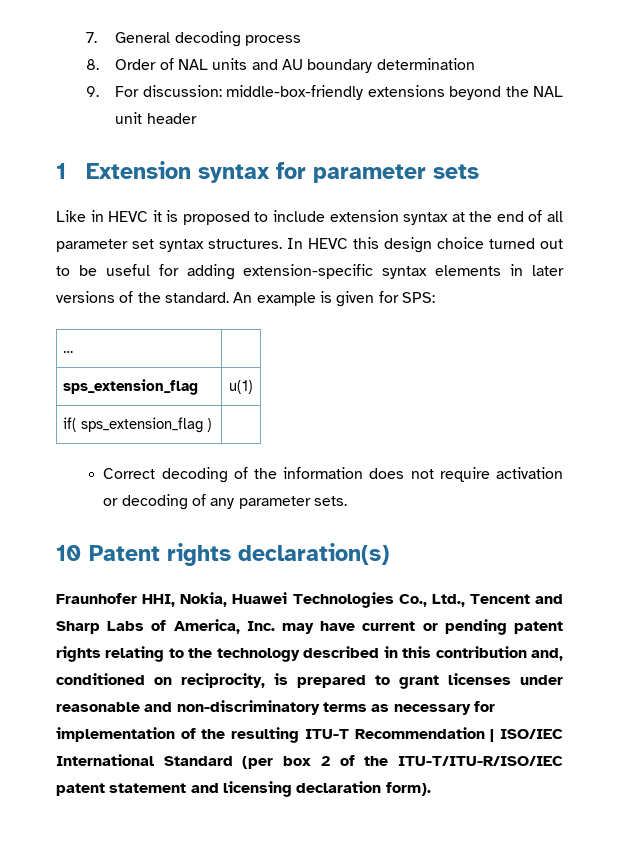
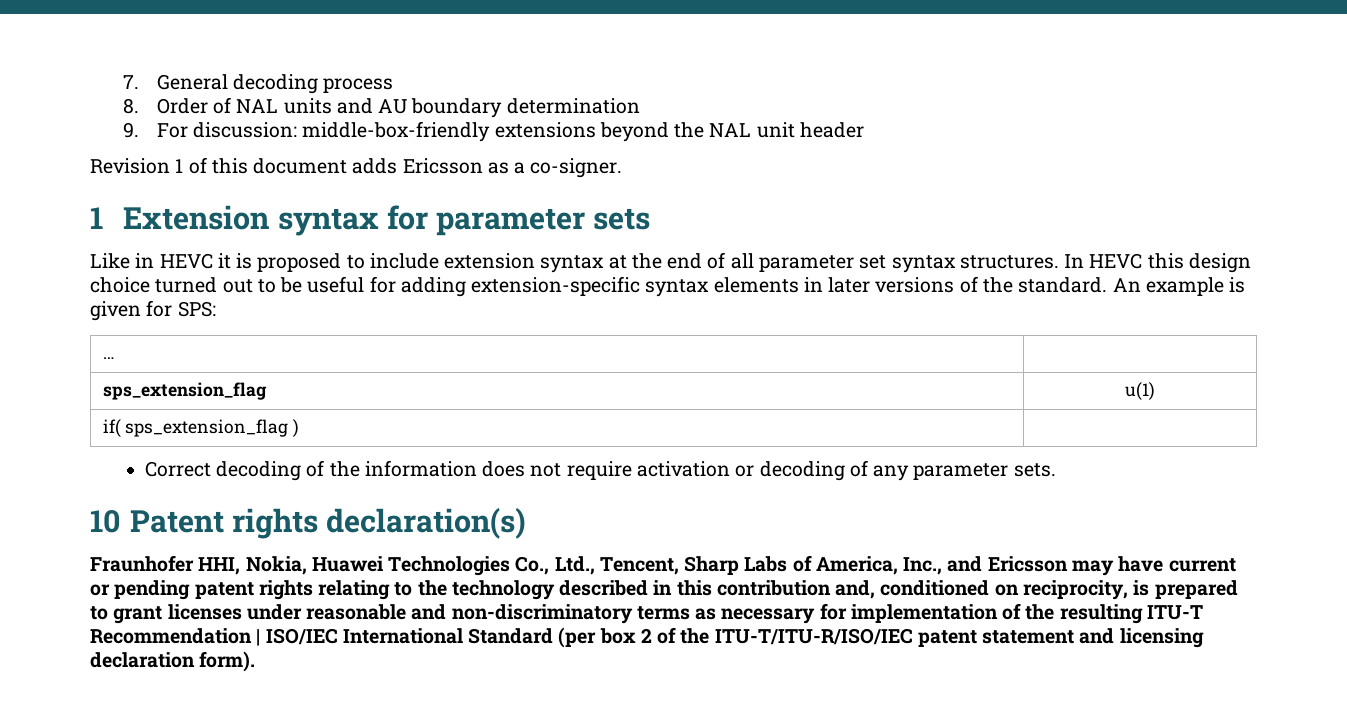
+ Revision 1 of this document adds Ericsson as a co-signer.
- Fraunhofer HHI, Nokia, Huawei Technologies Co., Ltd., Tencent and Sharp Labs of America, Inc. may have current or pending patent rights relating to the technology described in this contribution and, conditioned on reciprocity, is prepared to grant licenses under reasonable and non-discriminatory terms as necessary for implementation of the resulting ITU-T Recommendation | ISO/IEC International Standard (per box 2 of the ITU-T/ITU-R/ISO/IEC patent statement and licensing declaration form).
+ Fraunhofer HHI, Nokia, Huawei Technologies Co., Ltd., Tencent, Sharp Labs of America, Inc., and Ericsson may have current or pending patent rights relating to the technology described in this contribution and, conditioned on reciprocity, is prepared to grant licenses under reasonable and non-discriminatory terms as necessary for implementation of the resulting ITU-T Recommendation | ISO/IEC International Standard (per box 2 of the ITU-T/ITU-R/ISO/IEC patent statement and licensing declaration form).

